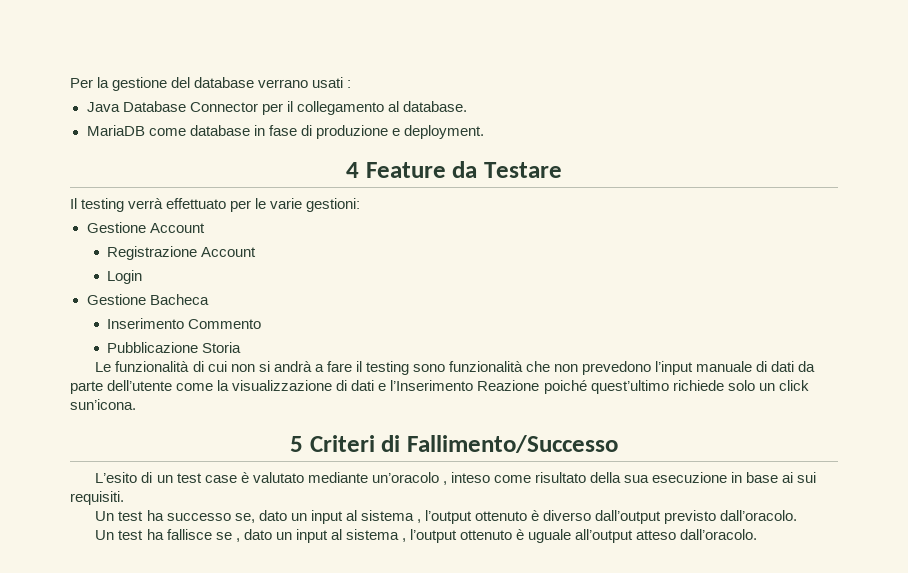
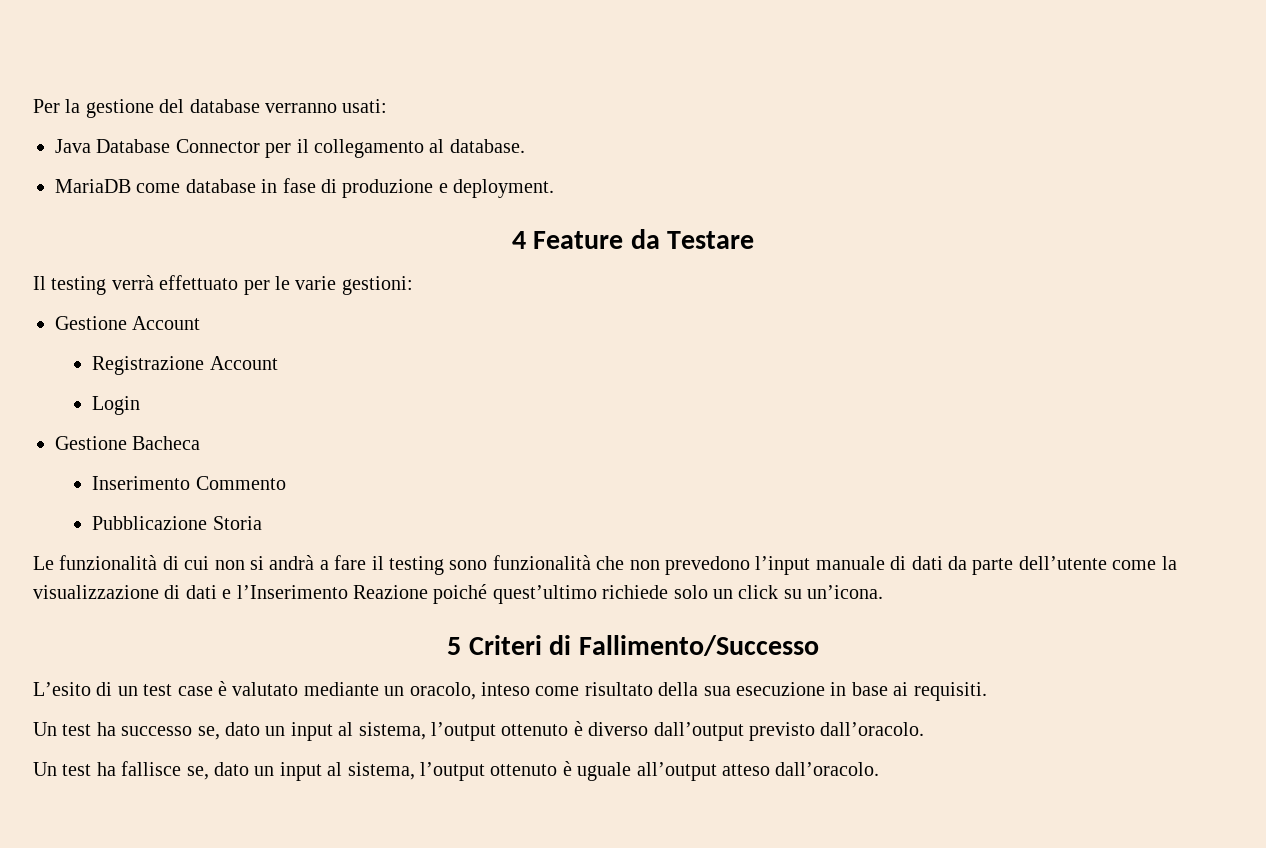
- Per la gestione del database verrano usati :
+ Per la gestione del database verranno usati:
- Le funzionalità di cui non si andrà a fare il testing sono funzionalità che non prevedono l’input manuale di dati da parte dell’utente come la visualizzazione di dati e l’Inserimento Reazione poiché quest’ultimo richiede solo un click sun’icona.
+ Le funzionalità di cui non si andrà a fare il testing sono funzionalità che non prevedono l’input manuale di dati da parte dell’utente come la visualizzazione di dati e l’Inserimento Reazione poiché quest’ultimo richiede solo un click su un’icona.
- L’esito di un test case è valutato mediante un’oracolo , inteso come risultato della sua esecuzione in base ai sui requisiti.
+ L’esito di un test case è valutato mediante un oracolo, inteso come risultato della sua esecuzione in base ai requisiti.
- Un test ha successo se, dato un input al sistema , l’output ottenuto è diverso dall’output previsto dall’oracolo.
+ Un test ha successo se, dato un input al sistema, l’output ottenuto è diverso dall’output previsto dall’oracolo.
- Un test ha fallisce se , dato un input al sistema , l’output ottenuto è uguale all’output atteso dall’oracolo.
+ Un test ha fallisce se, dato un input al sistema, l’output ottenuto è uguale all’output atteso dall’oracolo.

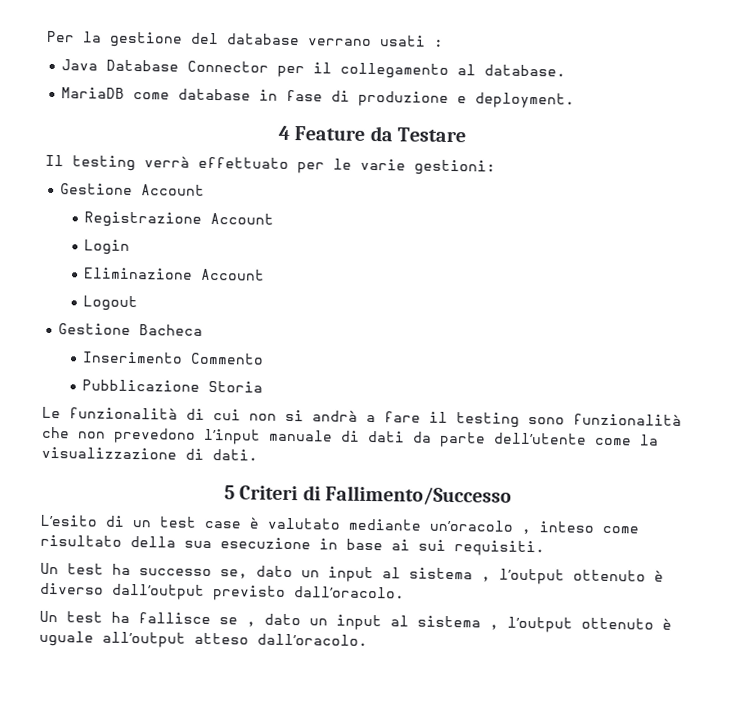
- Per la gestione del database verranno usati:
+ Per la gestione del database verrano usati :
+ Eliminazione Account
+ Logout
- Le funzionalità di cui non si andrà a fare il testing sono funzionalità che non prevedono l’input manuale di dati da parte dell’utente come la visualizzazione di dati e l’Inserimento Reazione poiché quest’ultimo richiede solo un click su un’icona.
+ Le funzionalità di cui non si andrà a fare il testing sono funzionalità che non prevedono l’input manuale di dati da parte dell’utente come la visualizzazione di dati.
- L’esito di un test case è valutato mediante un oracolo, inteso come risultato della sua esecuzione in base ai requisiti.
+ L’esito di un test case è valutato mediante un’oracolo , inteso come risultato della sua esecuzione in base ai sui requisiti.
- Un test ha successo se, dato un input al sistema, l’output ottenuto è diverso dall’output previsto dall’oracolo.
+ Un test ha successo se, dato un input al sistema , l’output ottenuto è diverso dall’output previsto dall’oracolo.
- Un test ha fallisce se, dato un input al sistema, l’output ottenuto è uguale all’output atteso dall’oracolo.
+ Un test ha fallisce se , dato un input al sistema , l’output ottenuto è uguale all’output atteso dall’oracolo.

